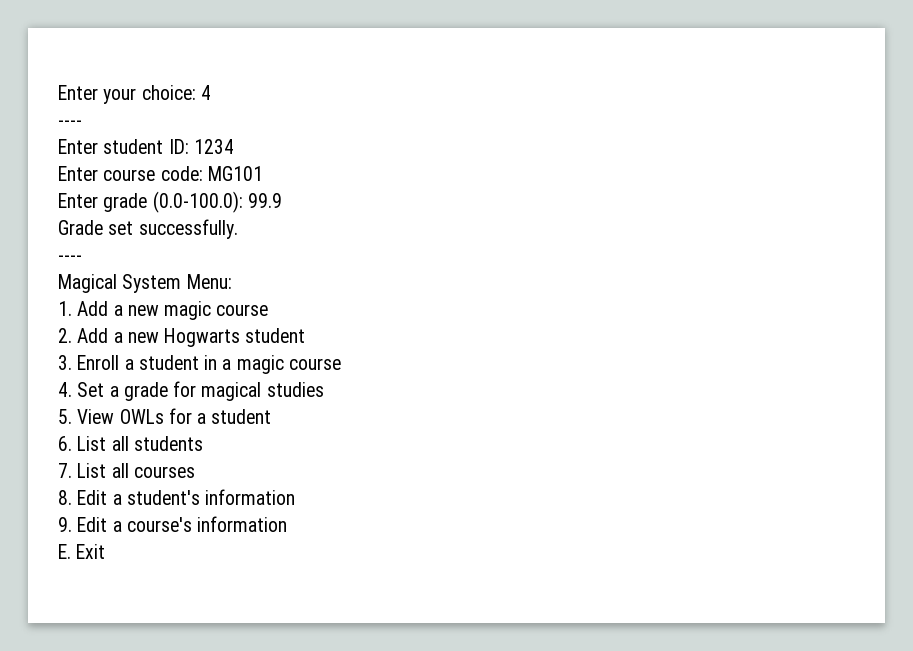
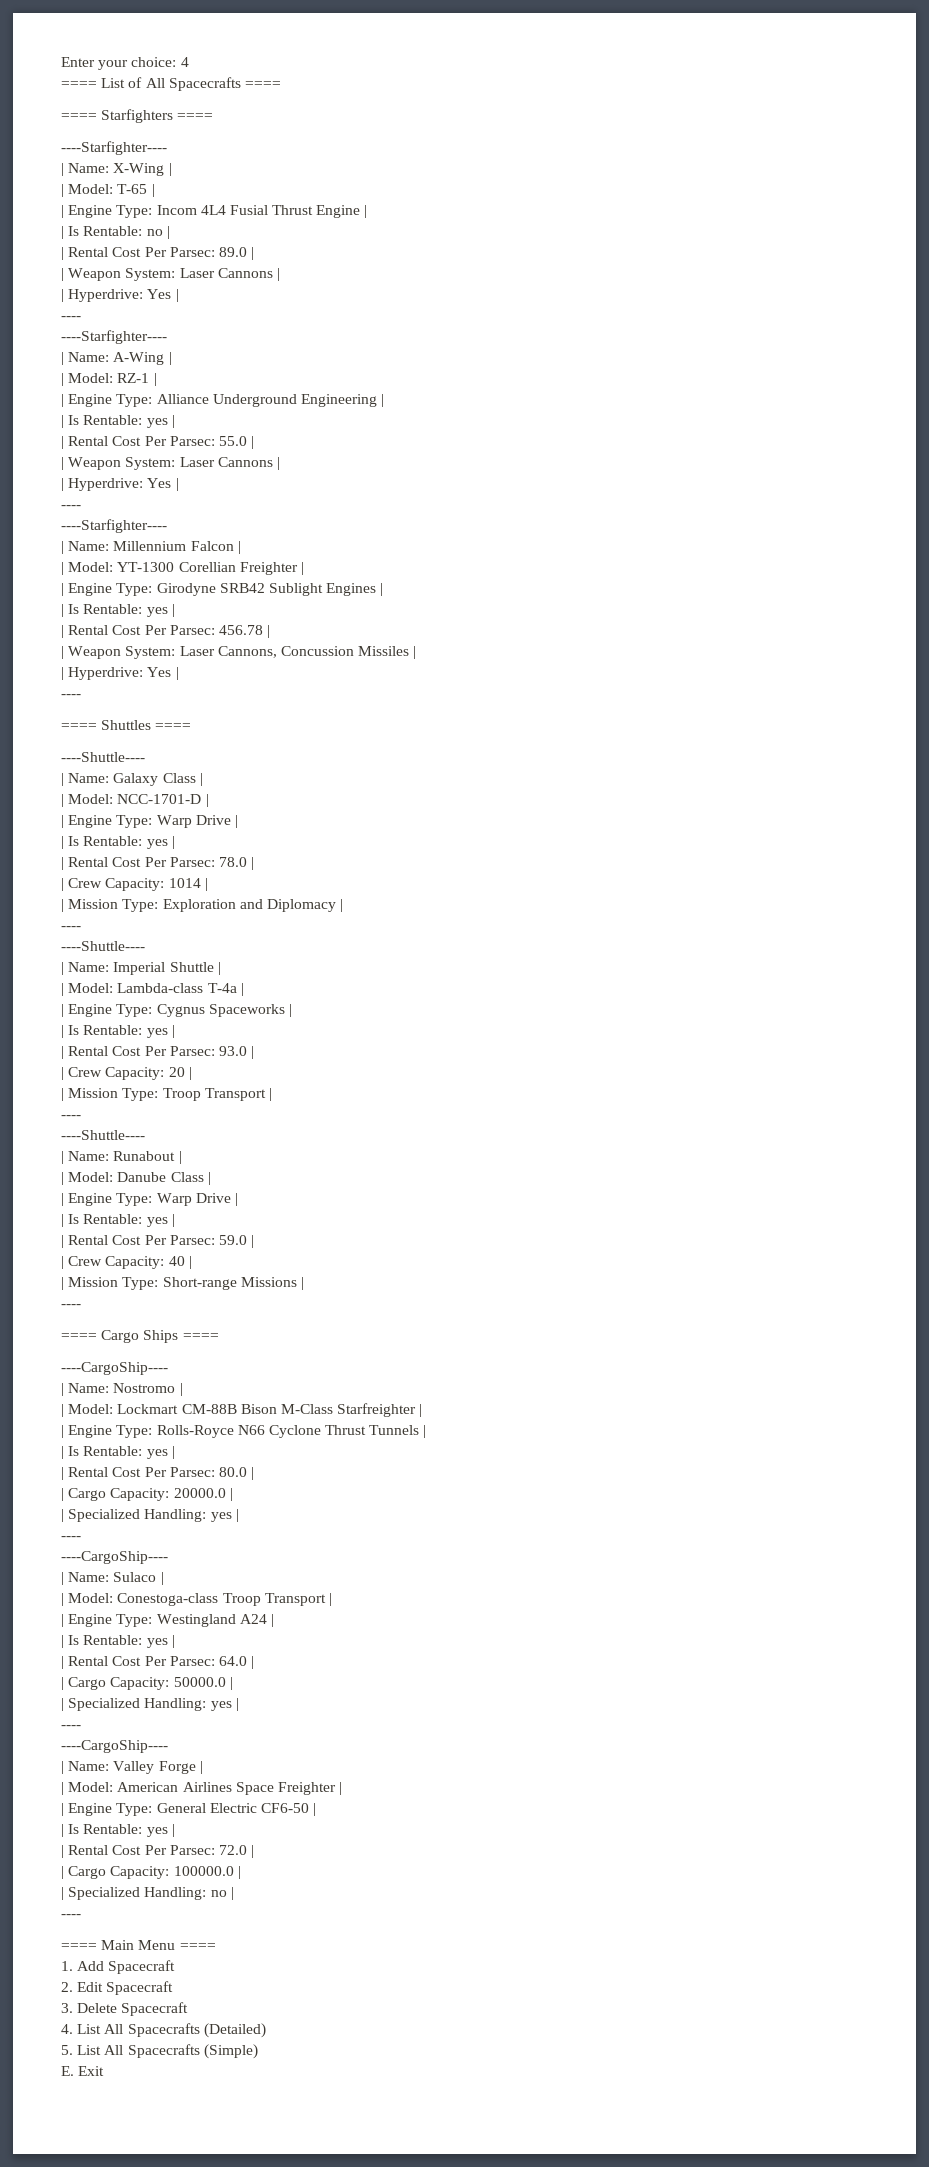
  Enter your choice: 4
+ ==== List of All Spacecrafts ====
+ ==== Starfighters ====
+ ----Starfighter----
+ | Name: X-Wing |
+ | Model: T-65 |
+ | Engine Type: Incom 4L4 Fusial Thrust Engine |
+ | Is Rentable: no |
+ | Rental Cost Per Parsec: 89.0 |
+ | Weapon System: Laser Cannons |
+ | Hyperdrive: Yes |
  ----
- Enter student ID: 1234
- Enter course code: MG101
- Enter grade (0.0-100.0): 99.9
- Grade set successfully.
+ ----Starfighter----
+ | Name: A-Wing |
+ | Model: RZ-1 |
+ | Engine Type: Alliance Underground Engineering |
+ | Is Rentable: yes |
+ | Rental Cost Per Parsec: 55.0 |
+ | Weapon System: Laser Cannons |
+ | Hyperdrive: Yes |
  ----
- Magical System Menu:
- 1. Add a new magic course
- 2. Add a new Hogwarts student
- 3. Enroll a student in a magic course
- 4. Set a grade for magical studies
- 5. View OWLs for a student
- 6. List all students
- 7. List all courses
- 8. Edit a student's information
- 9. Edit a course's information
+ ----Starfighter----
+ | Name: Millennium Falcon |
+ | Model: YT-1300 Corellian Freighter |
+ | Engine Type: Girodyne SRB42 Sublight Engines |
+ | Is Rentable: yes |
+ | Rental Cost Per Parsec: 456.78 |
+ | Weapon System: Laser Cannons, Concussion Missiles |
+ | Hyperdrive: Yes |
+ ----
+ ==== Shuttles ====
+ ----Shuttle----
+ | Name: Galaxy Class |
+ | Model: NCC-1701-D |
+ | Engine Type: Warp Drive |
+ | Is Rentable: yes |
+ | Rental Cost Per Parsec: 78.0 |
+ | Crew Capacity: 1014 |
+ | Mission Type: Exploration and Diplomacy |
+ ----
+ ----Shuttle----
+ | Name: Imperial Shuttle |
+ | Model: Lambda-class T-4a |
+ | Engine Type: Cygnus Spaceworks |
+ | Is Rentable: yes |
+ | Rental Cost Per Parsec: 93.0 |
+ | Crew Capacity: 20 |
+ | Mission Type: Troop Transport |
+ ----
+ ----Shuttle----
+ | Name: Runabout |
+ | Model: Danube Class |
+ | Engine Type: Warp Drive |
+ | Is Rentable: yes |
+ | Rental Cost Per Parsec: 59.0 |
+ | Crew Capacity: 40 |
+ | Mission Type: Short-range Missions |
+ ----
+ ==== Cargo Ships ====
+ ----CargoShip----
+ | Name: Nostromo |
+ | Model: Lockmart CM-88B Bison M-Class Starfreighter |
+ | Engine Type: Rolls-Royce N66 Cyclone Thrust Tunnels |
+ | Is Rentable: yes |
+ | Rental Cost Per Parsec: 80.0 |
+ | Cargo Capacity: 20000.0 |
+ | Specialized Handling: yes |
+ ----
+ ----CargoShip----
+ | Name: Sulaco |
+ | Model: Conestoga-class Troop Transport |
+ | Engine Type: Westingland A24 |
+ | Is Rentable: yes |
+ | Rental Cost Per Parsec: 64.0 |
+ | Cargo Capacity: 50000.0 |
+ | Specialized Handling: yes |
+ ----
+ ----CargoShip----
+ | Name: Valley Forge |
+ | Model: American Airlines Space Freighter |
+ | Engine Type: General Electric CF6-50 |
+ | Is Rentable: yes |
+ | Rental Cost Per Parsec: 72.0 |
+ | Cargo Capacity: 100000.0 |
+ | Specialized Handling: no |
+ ----
+ ==== Main Menu ====
+ 1. Add Spacecraft
+ 2. Edit Spacecraft
+ 3. Delete Spacecraft
+ 4. List All Spacecrafts (Detailed)
+ 5. List All Spacecrafts (Simple)

